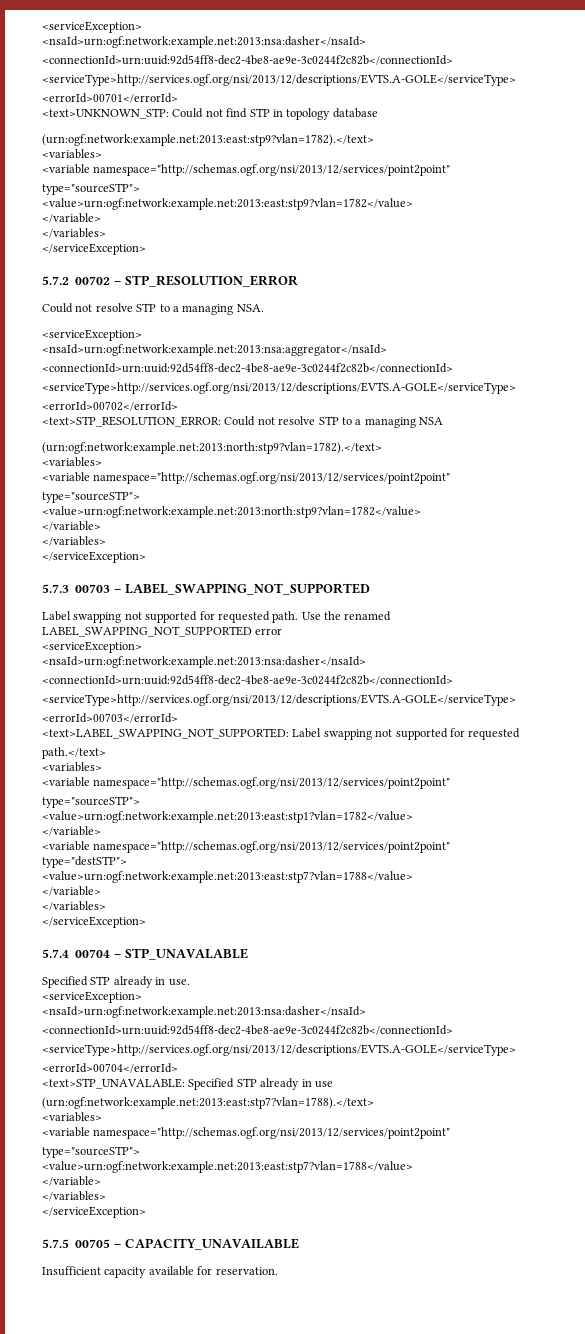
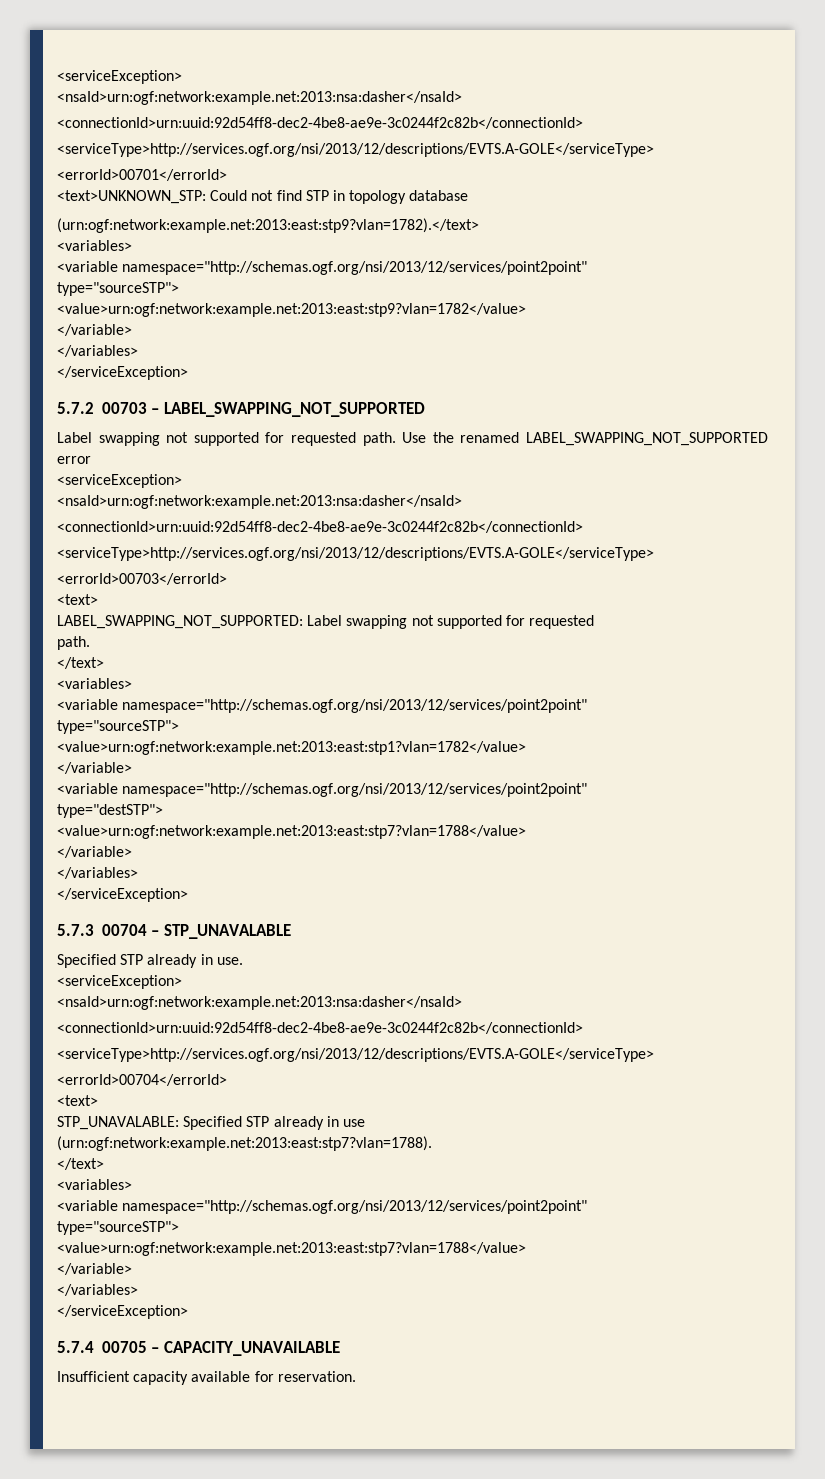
- 5.7.2 00702 – STP_RESOLUTION_ERROR
- Could not resolve STP to a managing NSA.
- <serviceException>
- <nsaId>urn:ogf:network:example.net:2013:nsa:aggregator</nsaId>
- <connectionId>urn:uuid:92d54ff8-dec2-4be8-ae9e-3c0244f2c82b</connectionId>
- <serviceType>http://services.ogf.org/nsi/2013/12/descriptions/EVTS.A-GOLE</serviceType>
- <errorId>00702</errorId>
- <text>STP_RESOLUTION_ERROR: Could not resolve STP to a managing NSA
- (urn:ogf:network:example.net:2013:north:stp9?vlan=1782).</text>
- <variables>
- <variable namespace="http://schemas.ogf.org/nsi/2013/12/services/point2point"
- type="sourceSTP">
- <value>urn:ogf:network:example.net:2013:north:stp9?vlan=1782</value>
- </variable>
- </variables>
- </serviceException>
- 5.7.3 00703 – LABEL_SWAPPING_NOT_SUPPORTED
+ 5.7.2 00703 – LABEL_SWAPPING_NOT_SUPPORTED
  <errorId>00703</errorId>
- <text>LABEL_SWAPPING_NOT_SUPPORTED: Label swapping not supported for requested
- path.</text>
+ <text>
+ LABEL_SWAPPING_NOT_SUPPORTED: Label swapping not supported for requested
+ path.
+ </text>
- 5.7.4 00704 – STP_UNAVALABLE
+ 5.7.3 00704 – STP_UNAVALABLE
  <errorId>00704</errorId>
- <text>STP_UNAVALABLE: Specified STP already in use
+ <text>
+ STP_UNAVALABLE: Specified STP already in use
- (urn:ogf:network:example.net:2013:east:stp7?vlan=1788).</text>
+ (urn:ogf:network:example.net:2013:east:stp7?vlan=1788).
+ </text>
- 5.7.5 00705 – CAPACITY_UNAVAILABLE
+ 5.7.4 00705 – CAPACITY_UNAVAILABLE

